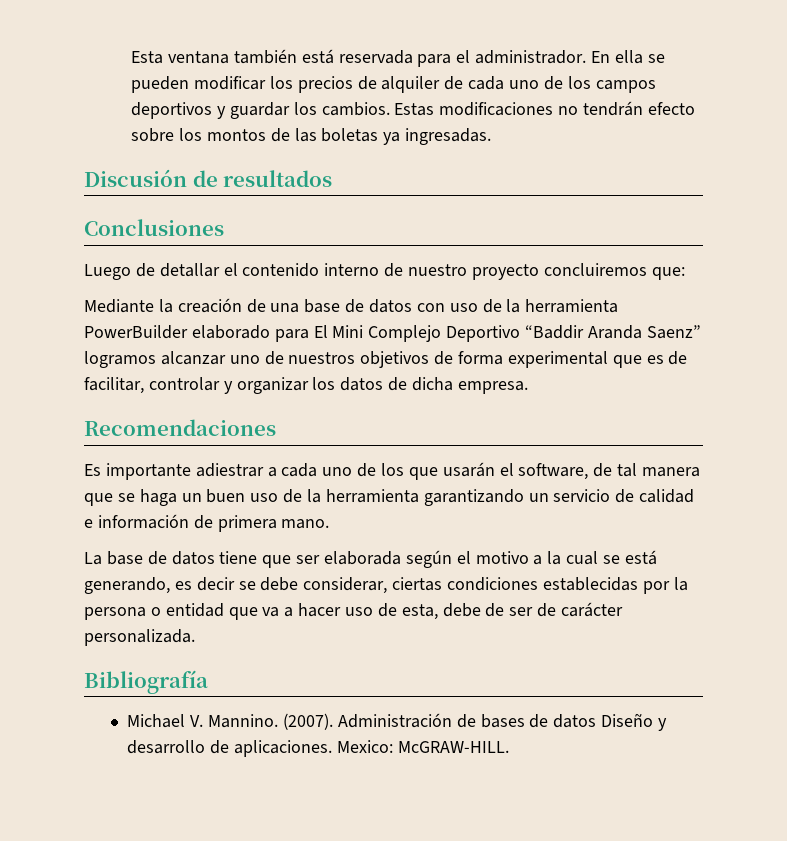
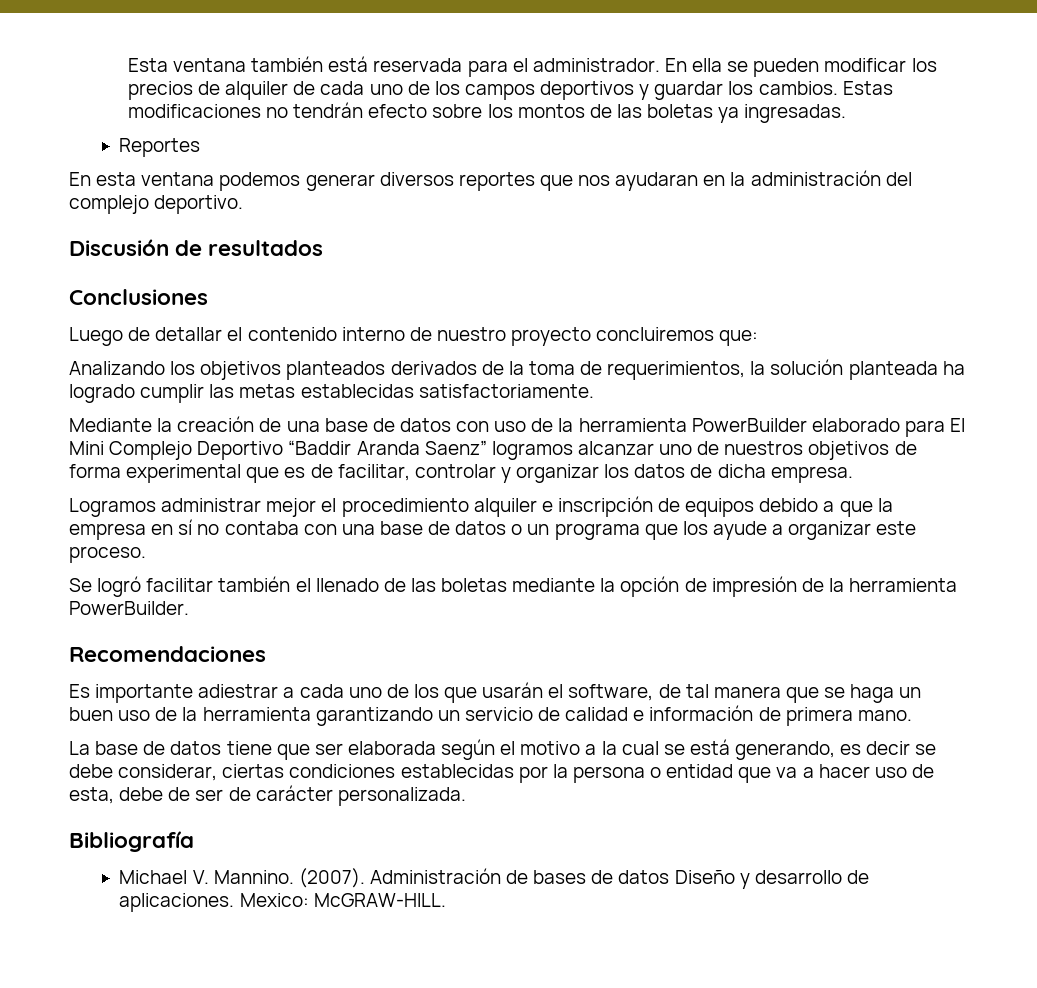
+ Reportes
+ En esta ventana podemos generar diversos reportes que nos ayudaran en la administración del complejo deportivo.
+ Analizando los objetivos planteados derivados de la toma de requerimientos, la solución planteada ha logrado cumplir las metas establecidas satisfactoriamente.
+ Logramos administrar mejor el procedimiento alquiler e inscripción de equipos debido a que la empresa en sí no contaba con una base de datos o un programa que los ayude a organizar este proceso.
+ Se logró facilitar también el llenado de las boletas mediante la opción de impresión de la herramienta PowerBuilder.

